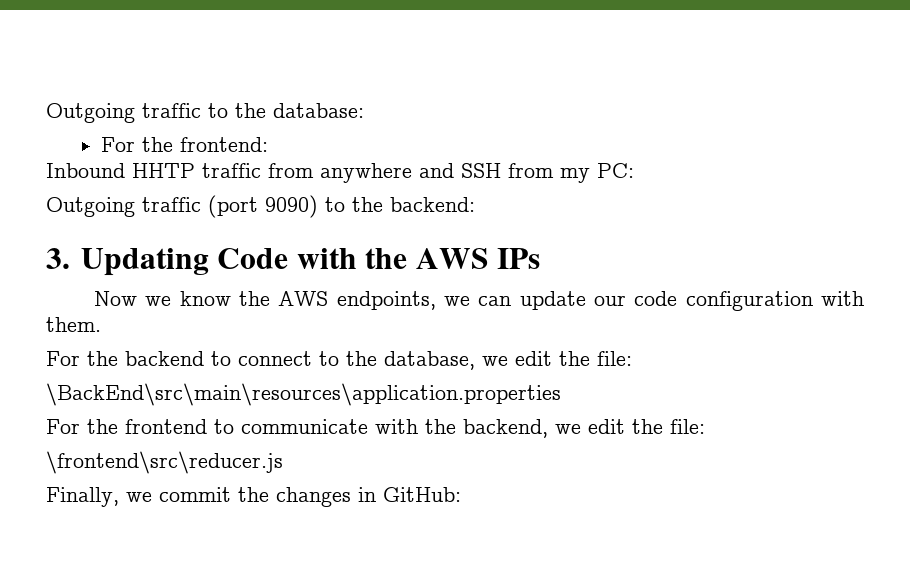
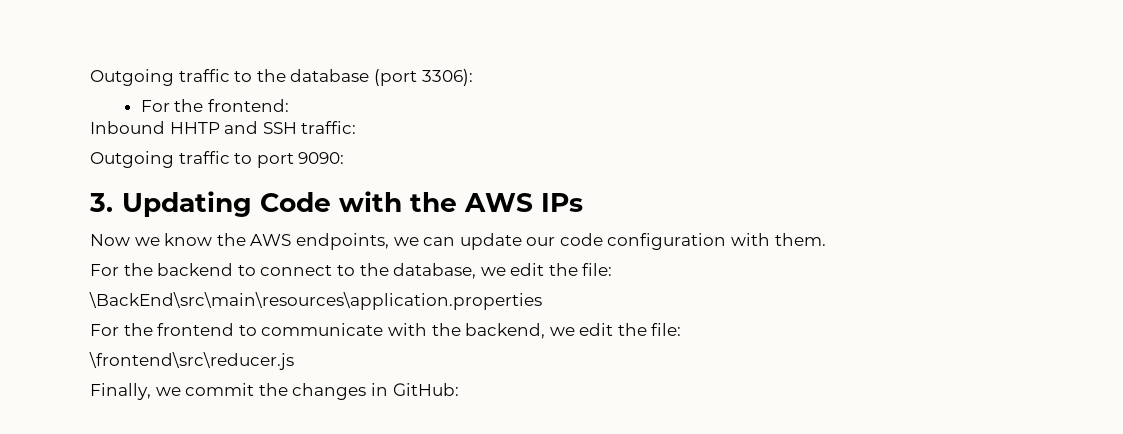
- Outgoing traffic to the database:
+ Outgoing traffic to the database (port 3306):
- Inbound HHTP traffic from anywhere and SSH from my PC:
- Outgoing traffic (port 9090) to the backend:
+ Inbound HHTP and SSH traffic:
+ Outgoing traffic to port 9090:

